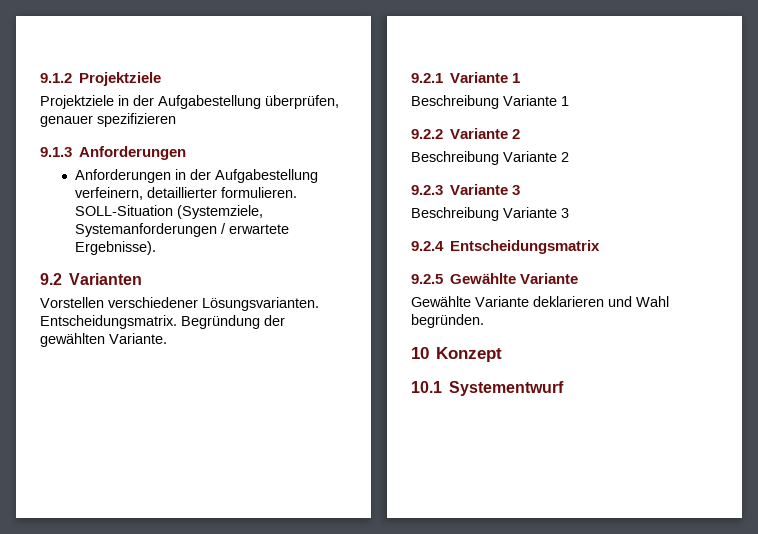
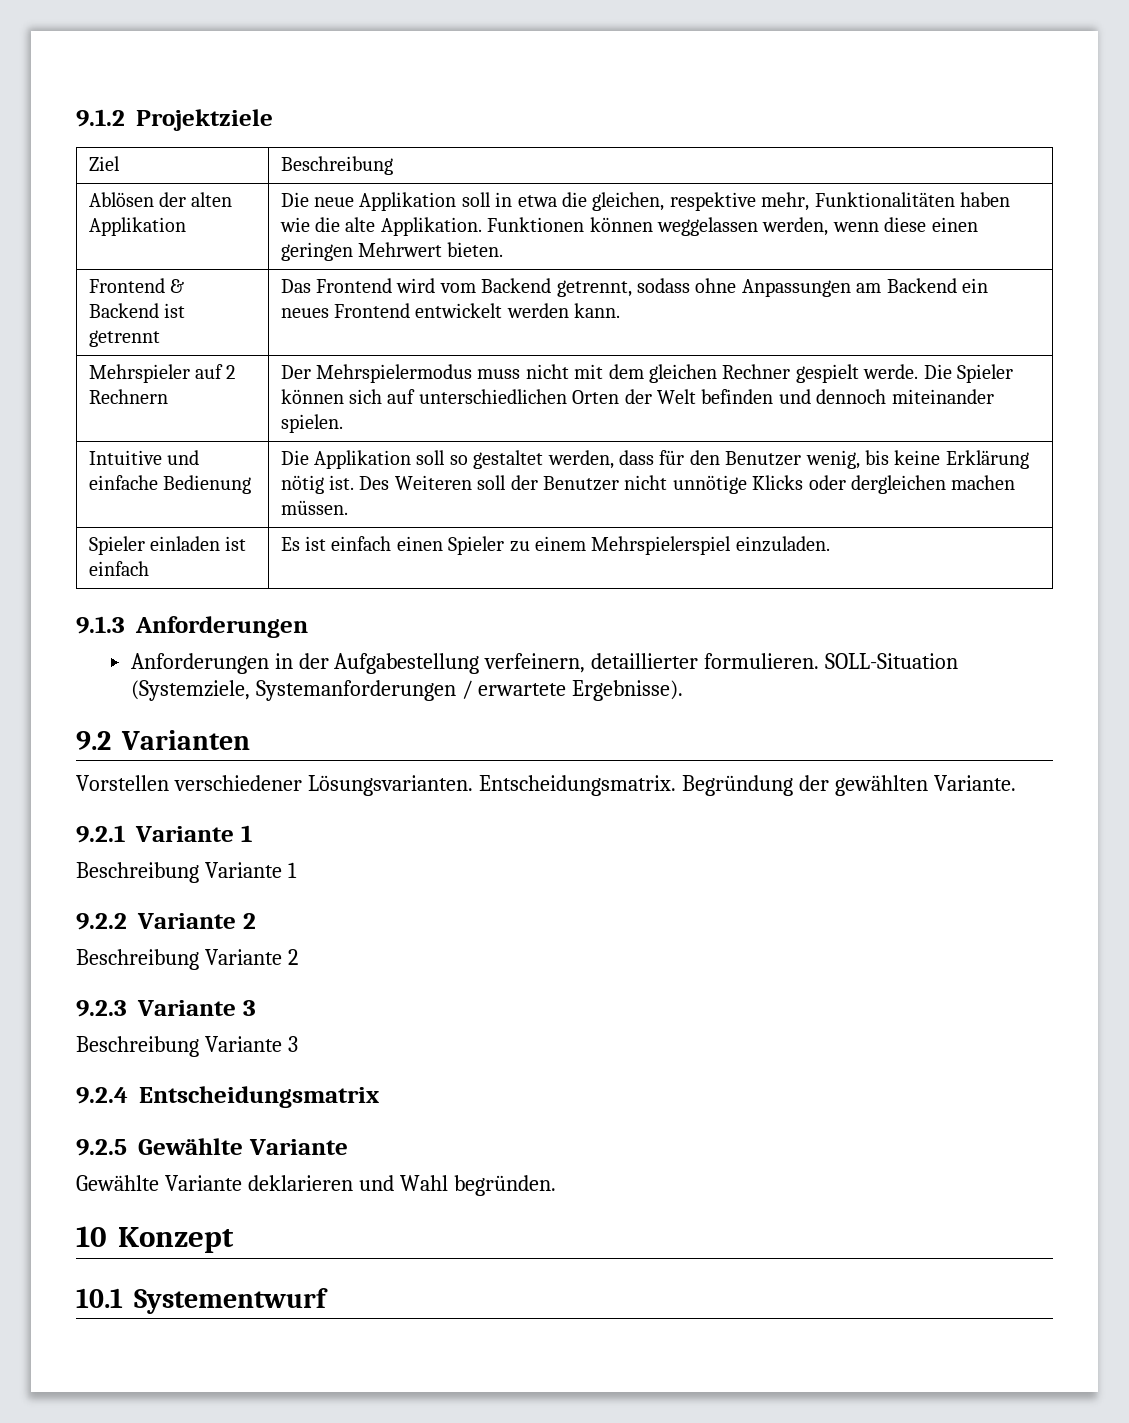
- Projektziele in der Aufgabestellung überprüfen, genauer spezifizieren
+ Ziel | Beschreibung
+ Ablösen der alten Applikation | Die neue Applikation soll in etwa die gleichen, respektive mehr, Funktionalitäten haben wie die alte Applikation. Funktionen können weggelassen werden, wenn diese einen geringen Mehrwert bieten.
+ Frontend & Backend ist getrennt | Das Frontend wird vom Backend getrennt, sodass ohne Anpassungen am Backend ein neues Frontend entwickelt werden kann.
+ Mehrspieler auf 2 Rechnern | Der Mehrspielermodus muss nicht mit dem gleichen Rechner gespielt werde. Die Spieler können sich auf unterschiedlichen Orten der Welt befinden und dennoch miteinander spielen.
+ Intuitive und einfache Bedienung | Die Applikation soll so gestaltet werden, dass für den Benutzer wenig, bis keine Erklärung nötig ist. Des Weiteren soll der Benutzer nicht unnötige Klicks oder dergleichen machen müssen.
+ Spieler einladen ist einfach | Es ist einfach einen Spieler zu einem Mehrspielerspiel einzuladen.

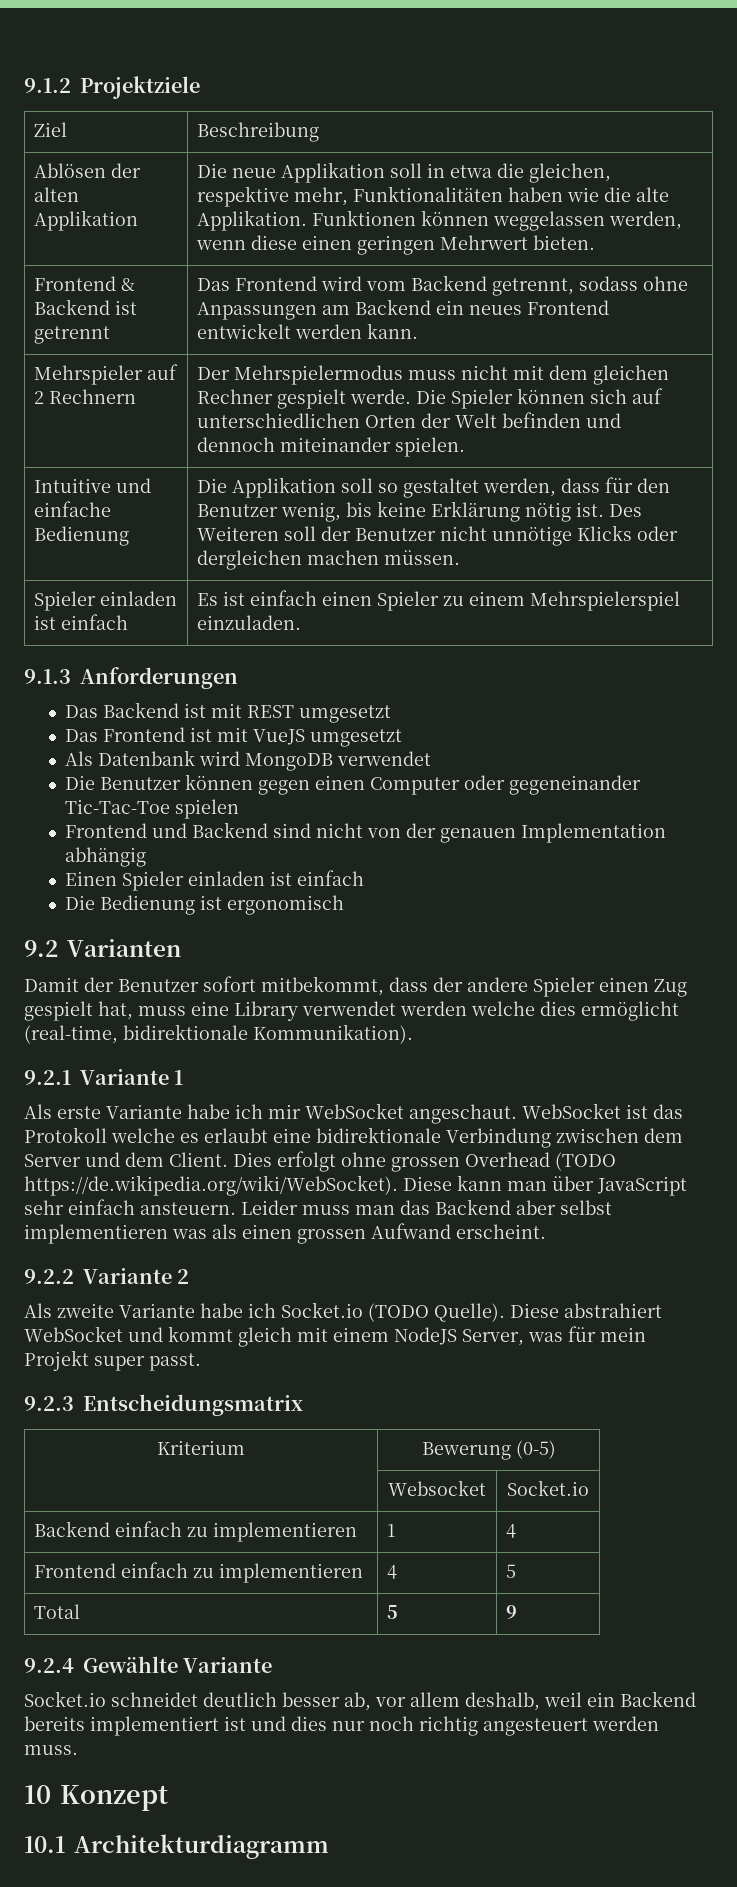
- Anforderungen in der Aufgabestellung verfeinern, detaillierter formulieren. SOLL-Situation (Systemziele, Systemanforderungen / erwartete Ergebnisse).
+ Das Backend ist mit REST umgesetzt
+ Das Frontend ist mit VueJS umgesetzt
+ Als Datenbank wird MongoDB verwendet
+ Die Benutzer können gegen einen Computer oder gegeneinander Tic-Tac-Toe spielen
+ Frontend und Backend sind nicht von der genauen Implementation abhängig
+ Einen Spieler einladen ist einfach
+ Die Bedienung ist ergonomisch
  9.2 Varianten
- Vorstellen verschiedener Lösungsvarianten. Entscheidungsmatrix. Begründung der gewählten Variante.
+ Damit der Benutzer sofort mitbekommt, dass der andere Spieler einen Zug gespielt hat, muss eine Library verwendet werden welche dies ermöglicht (real-time, bidirektionale Kommunikation).
  9.2.1 Variante 1
- Beschreibung Variante 1
+ Als erste Variante habe ich mir WebSocket angeschaut. WebSocket ist das Protokoll welche es erlaubt eine bidirektionale Verbindung zwischen dem Server und dem Client. Dies erfolgt ohne grossen Overhead (TODO https://de.wikipedia.org/wiki/WebSocket). Diese kann man über JavaScript sehr einfach ansteuern. Leider muss man das Backend aber selbst implementieren was als einen grossen Aufwand erscheint.
  9.2.2 Variante 2
- Beschreibung Variante 2
- 9.2.3 Variante 3
- Beschreibung Variante 3
- 9.2.4 Entscheidungsmatrix
- 9.2.5 Gewählte Variante
- Gewählte Variante deklarieren und Wahl begründen.
+ Als zweite Variante habe ich Socket.io (TODO Quelle). Diese abstrahiert WebSocket und kommt gleich mit einem NodeJS Server, was für mein Projekt super passt.
+ 9.2.3 Entscheidungsmatrix
+ Kriterium | Bewerung (0-5)
+ | Websocket | Socket.io
+ Backend einfach zu implementieren | 1 | 4
+ Frontend einfach zu implementieren | 4 | 5
+ Total | 5 | 9
+ 9.2.4 Gewählte Variante
+ Socket.io schneidet deutlich besser ab, vor allem deshalb, weil ein Backend bereits implementiert ist und dies nur noch richtig angesteuert werden muss.
- 10.1 Systementwurf
+ 10.1 Architekturdiagramm

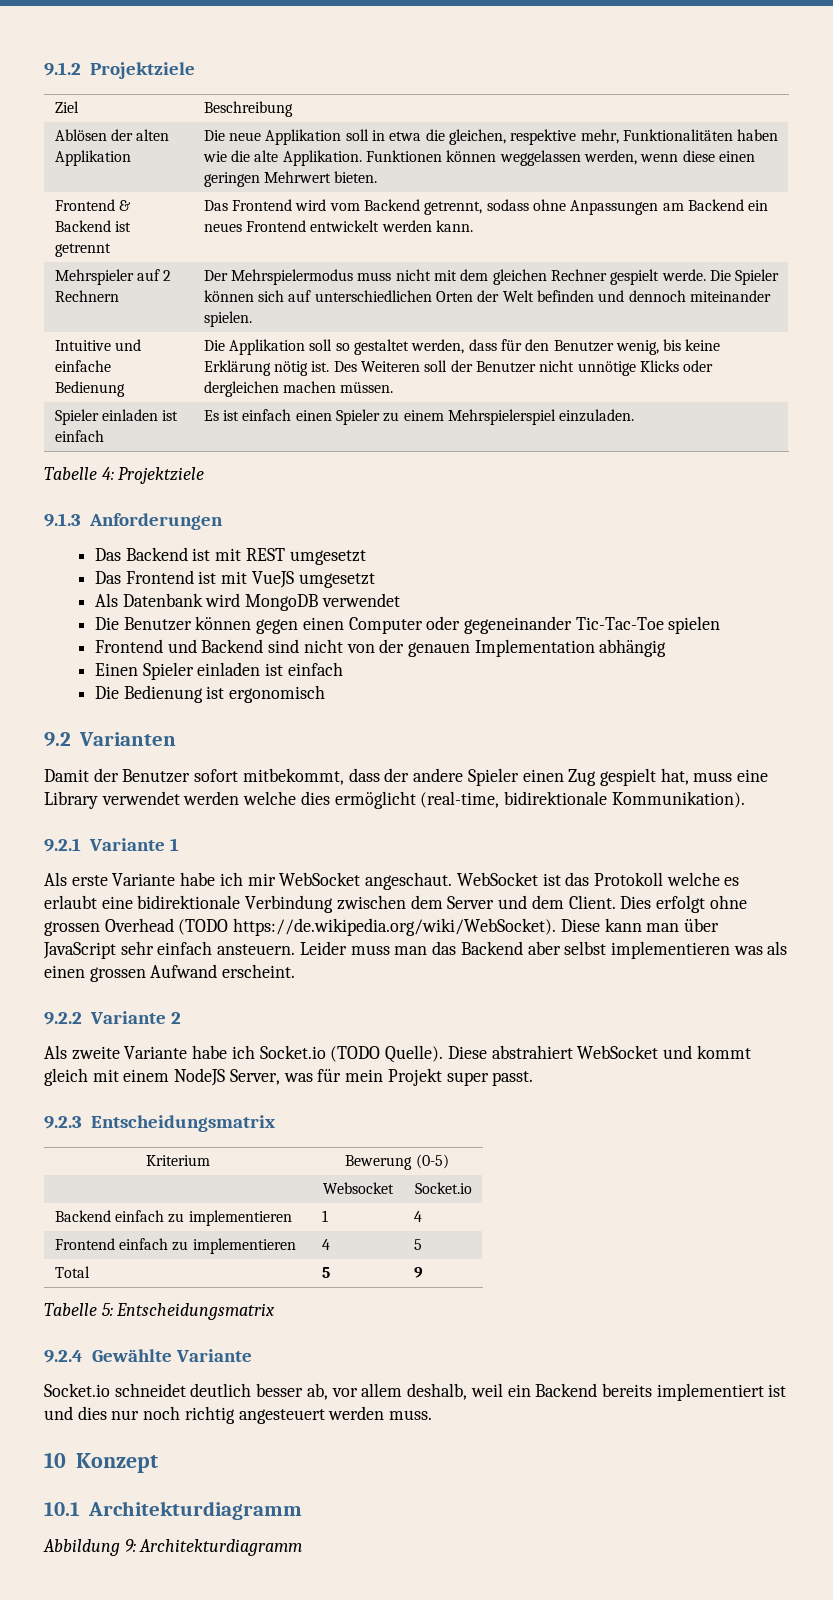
+ Tabelle 4: Projektziele
+ Tabelle 5: Entscheidungsmatrix
+ Abbildung 9: Architekturdiagramm

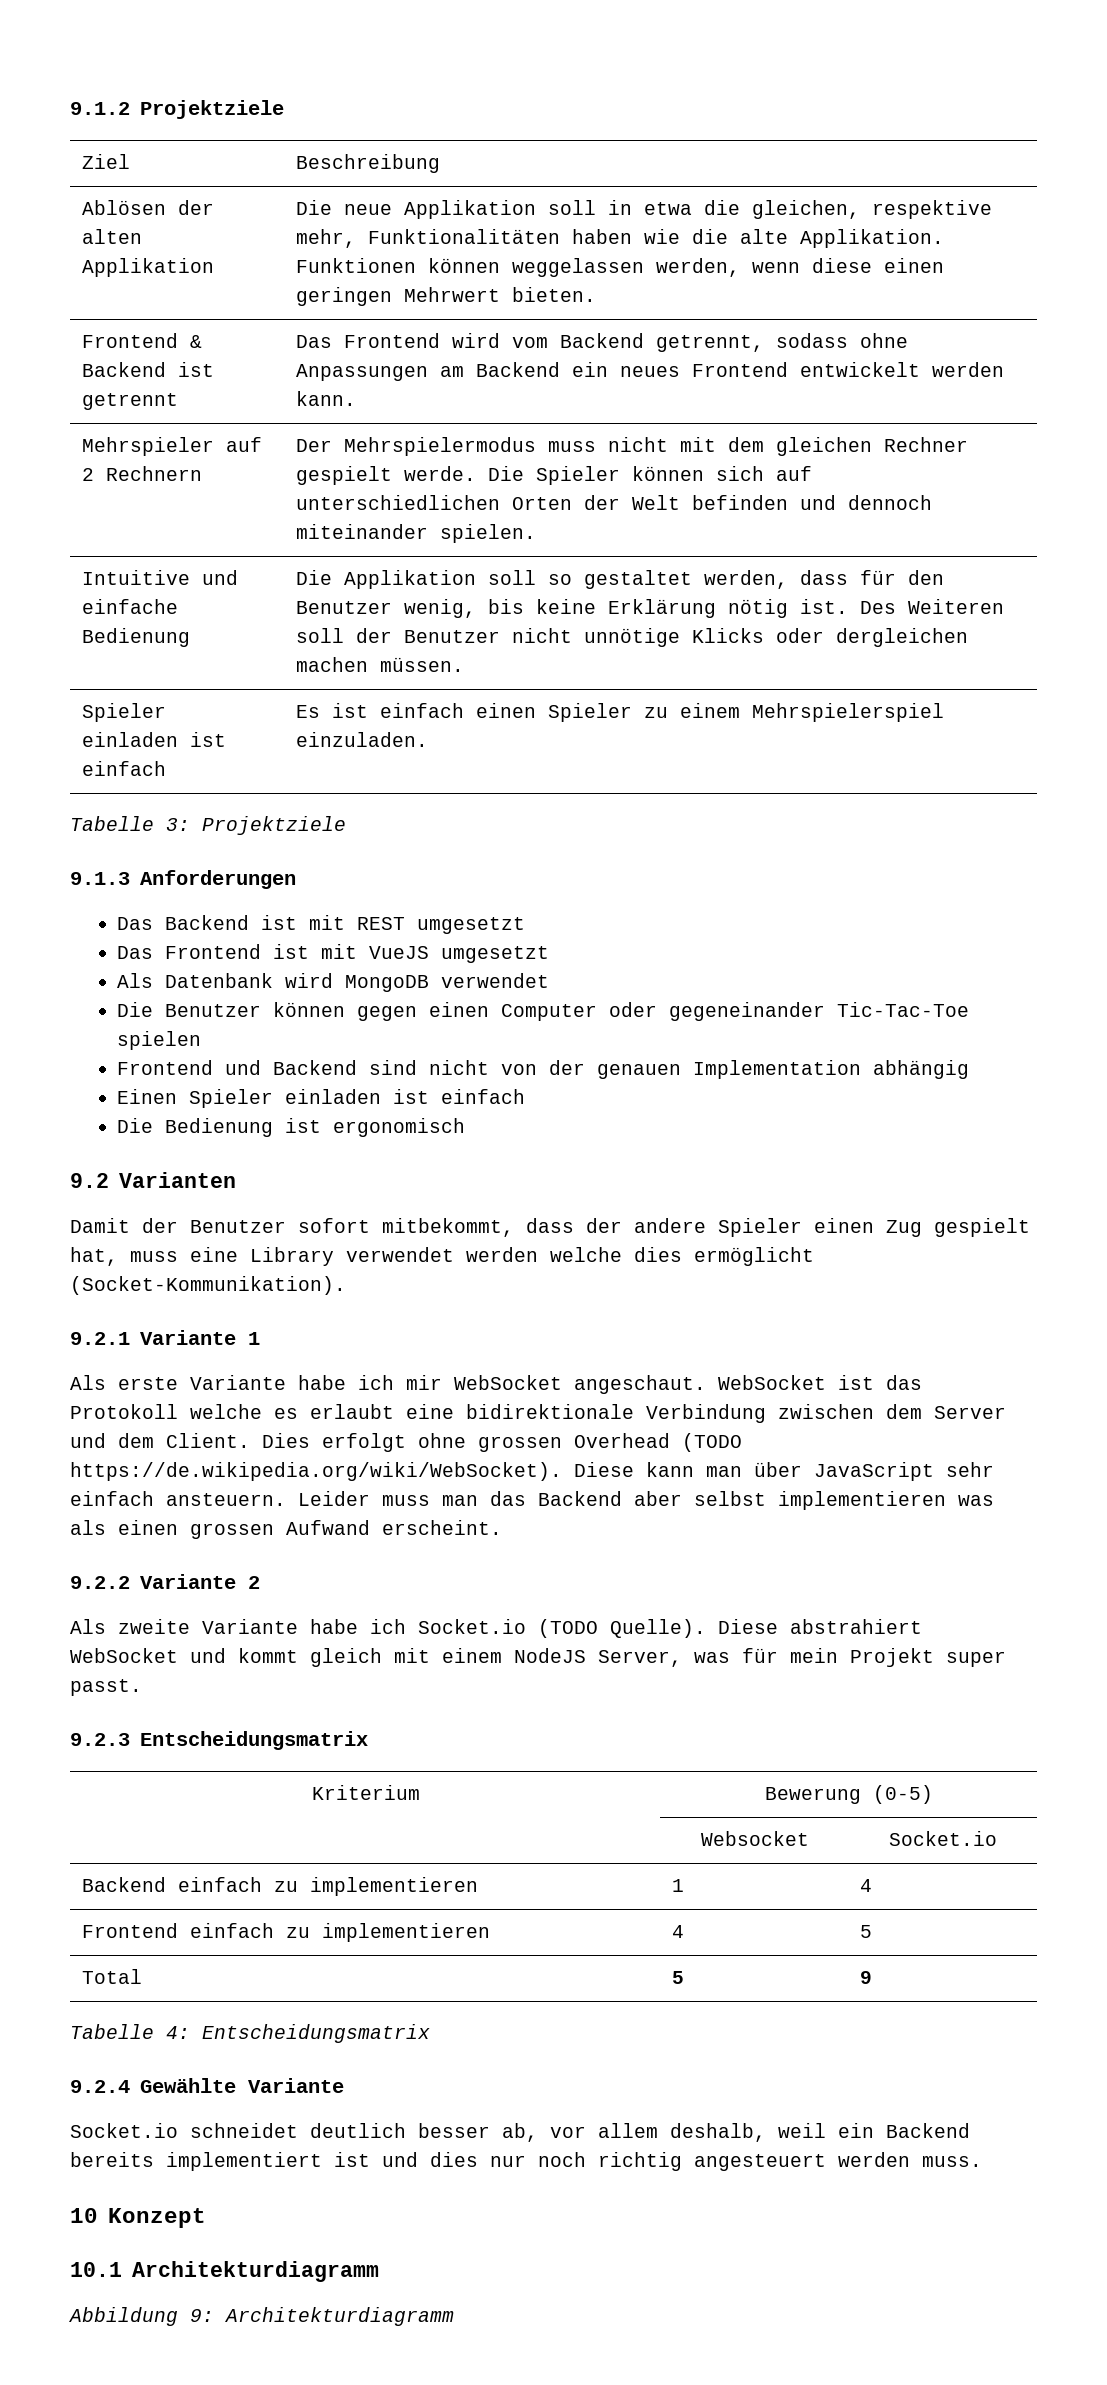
- Tabelle 4: Projektziele
+ Tabelle 3: Projektziele
- Damit der Benutzer sofort mitbekommt, dass der andere Spieler einen Zug gespielt hat, muss eine Library verwendet werden welche dies ermöglicht (real-time, bidirektionale Kommunikation).
+ Damit der Benutzer sofort mitbekommt, dass der andere Spieler einen Zug gespielt hat, muss eine Library verwendet werden welche dies ermöglicht (Socket-Kommunikation).
- Tabelle 5: Entscheidungsmatrix
+ Tabelle 4: Entscheidungsmatrix

